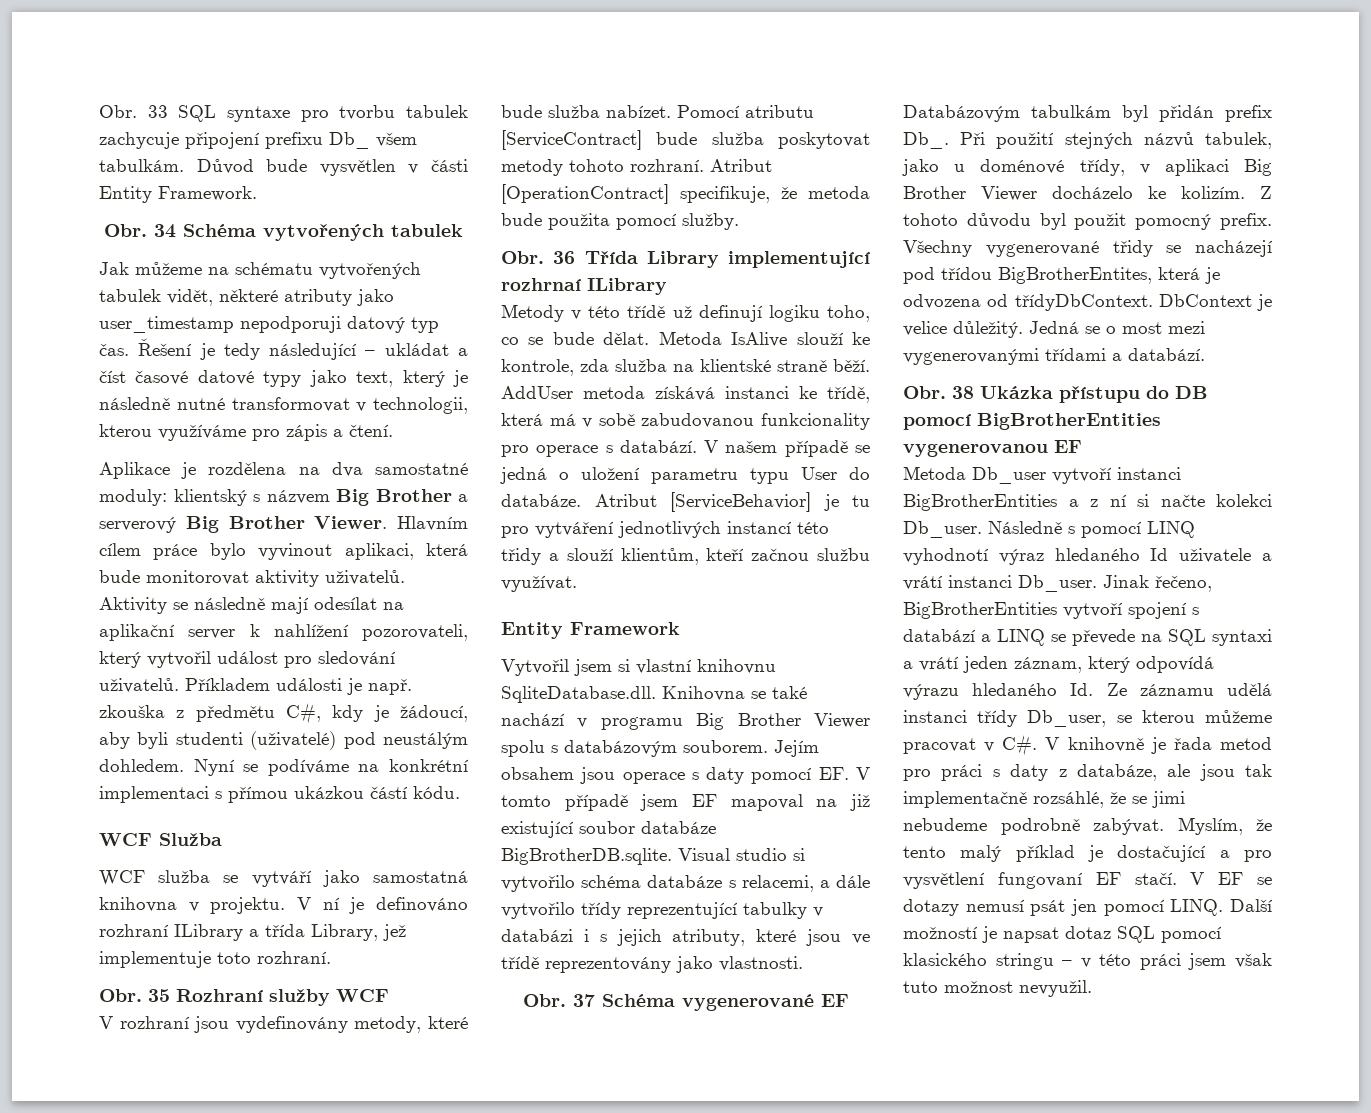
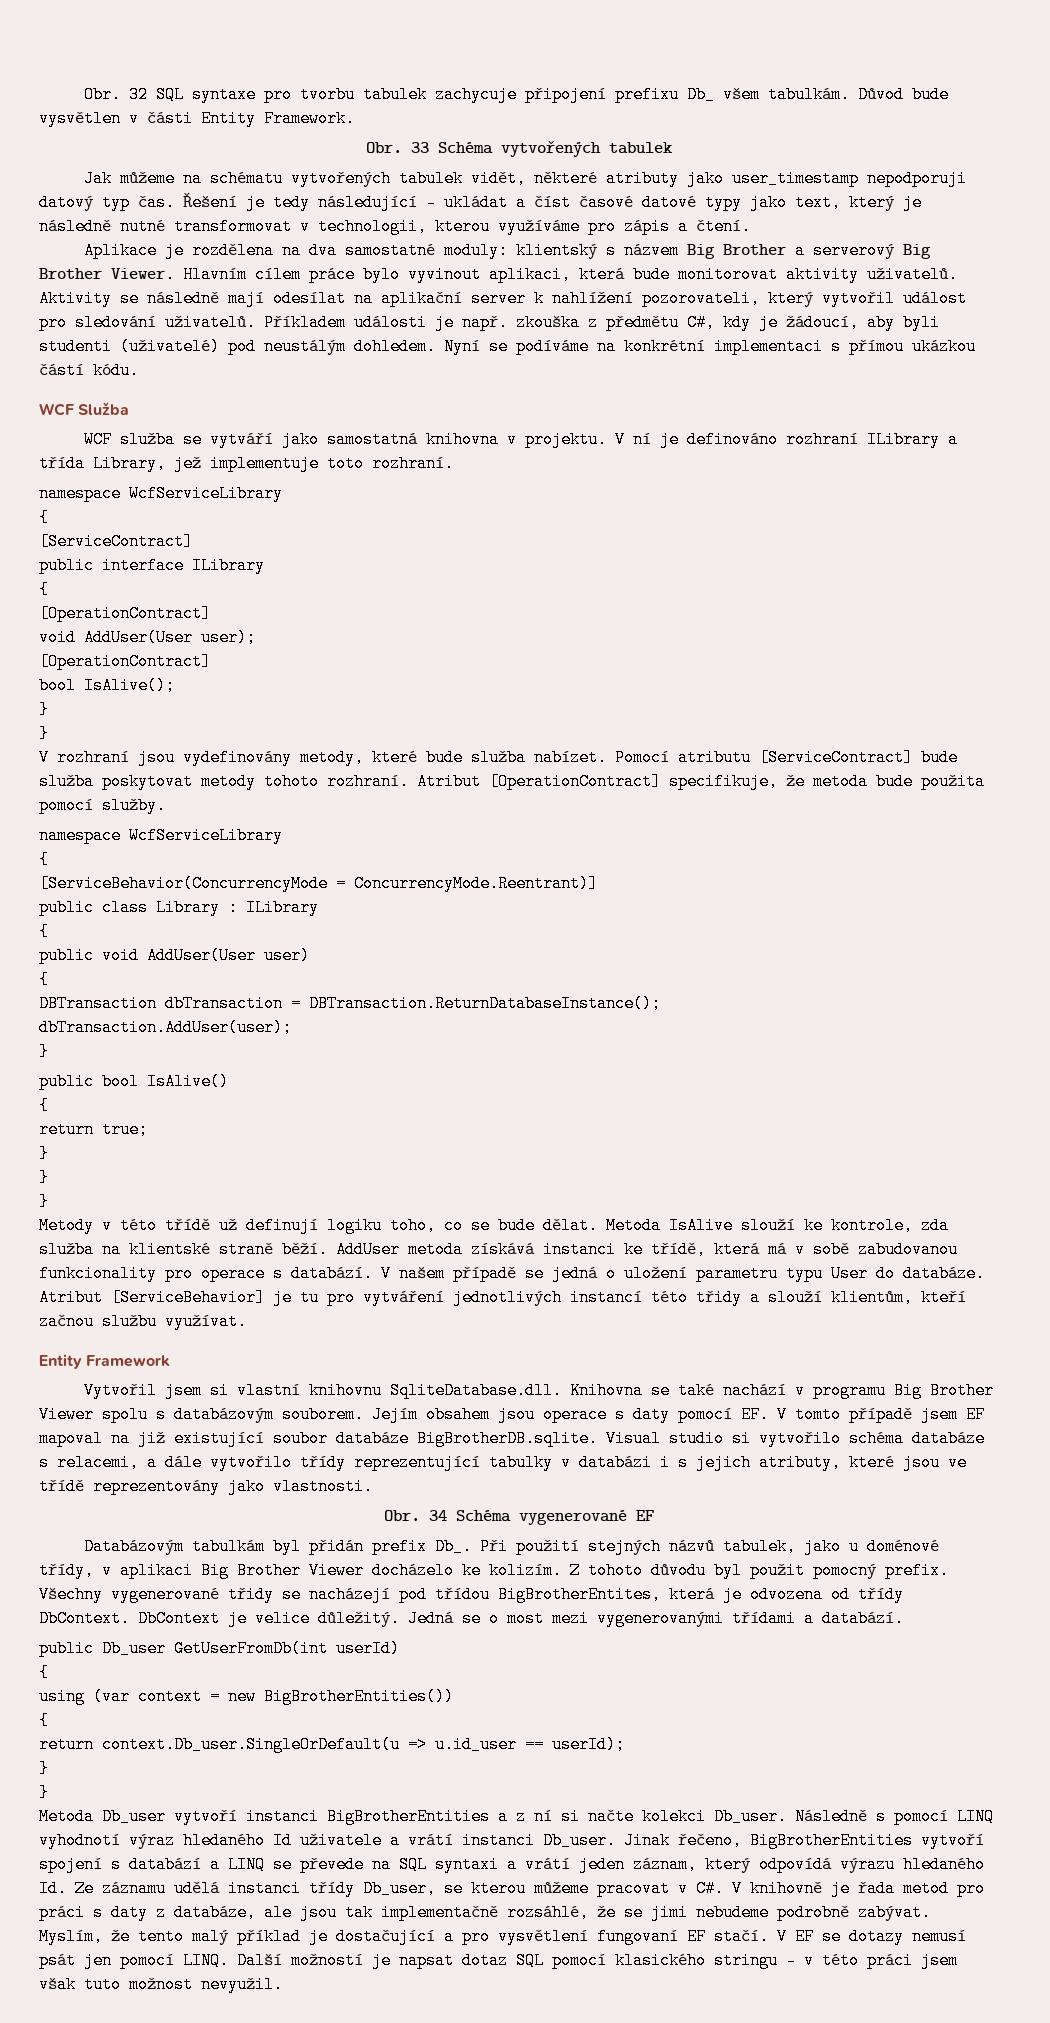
- Obr. 33 SQL syntaxe pro tvorbu tabulek zachycuje připojení prefixu Db_ všem tabulkám.
+ Obr. 32 SQL syntaxe pro tvorbu tabulek zachycuje připojení prefixu Db_ všem tabulkám.
- Obr. 34 Schéma vytvořených tabulek
+ Obr. 33 Schéma vytvořených tabulek
  V ní je definováno rozhraní ILibrary a třída Library, jež implementuje toto rozhraní.
- Obr. 35 Rozhraní služby WCF
+ namespace WcfServiceLibrary
+ {
+ [ServiceContract]
+ public interface ILibrary
+ {
+ [OperationContract]
+ void AddUser(User user);
+ [OperationContract]
+ bool IsAlive();
+ }
+ }
  Atribut [OperationContract] specifikuje, že metoda bude použita pomocí služby.
- Obr. 36 Třída Library implementující rozhrnaí ILibrary
+ namespace WcfServiceLibrary
+ {
+ [ServiceBehavior(ConcurrencyMode = ConcurrencyMode.Reentrant)]
+ public class Library : ILibrary
+ {
+ public void AddUser(User user)
+ {
+ DBTransaction dbTransaction = DBTransaction.ReturnDatabaseInstance();
+ dbTransaction.AddUser(user);
+ }
+ public bool IsAlive()
+ {
+ return true;
+ }
+ }
+ }
- Obr. 37 Schéma vygenerované EF
+ Obr. 34 Schéma vygenerované EF
- Všechny vygenerované třidy se nacházejí pod třídou BigBrotherEntites, která je odvozena od třídyDbContext.
+ Všechny vygenerované třidy se nacházejí pod třídou BigBrotherEntites, která je odvozena od třídy DbContext.
- Obr. 38 Ukázka přístupu do DB pomocí BigBrotherEntities vygenerovanou EF
+ public Db_user GetUserFromDb(int userId)
+ {
+ using (var context = new BigBrotherEntities())
+ {
+ return context.Db_user.SingleOrDefault(u => u.id_user == userId);
+ }
+ }

